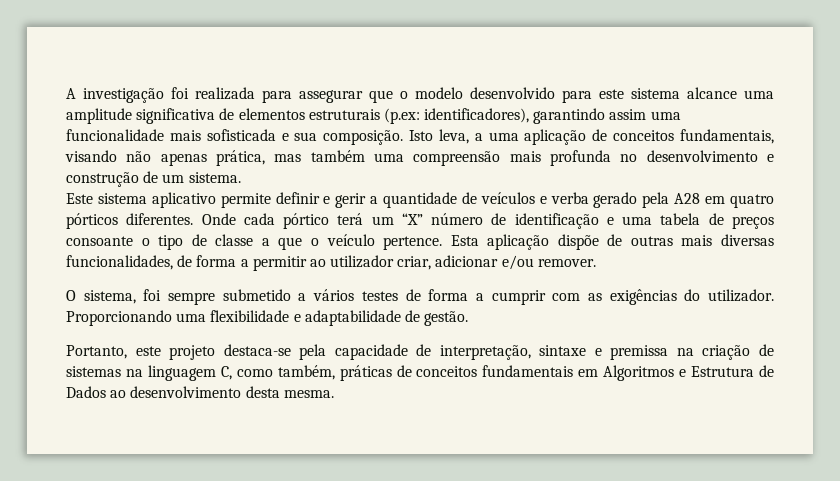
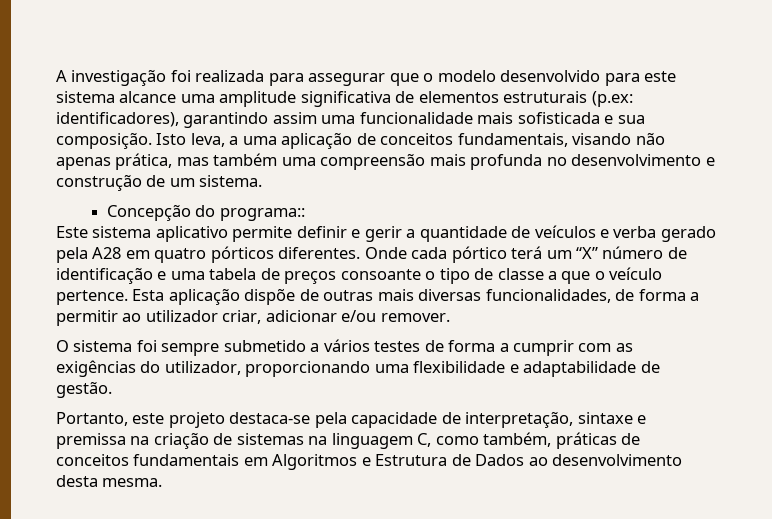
+ Concepção do programa::
- O sistema, foi sempre submetido a vários testes de forma a cumprir com as exigências do utilizador. Proporcionando uma flexibilidade e adaptabilidade de gestão.
+ O sistema foi sempre submetido a vários testes de forma a cumprir com as exigências do utilizador, proporcionando uma flexibilidade e adaptabilidade de gestão.

